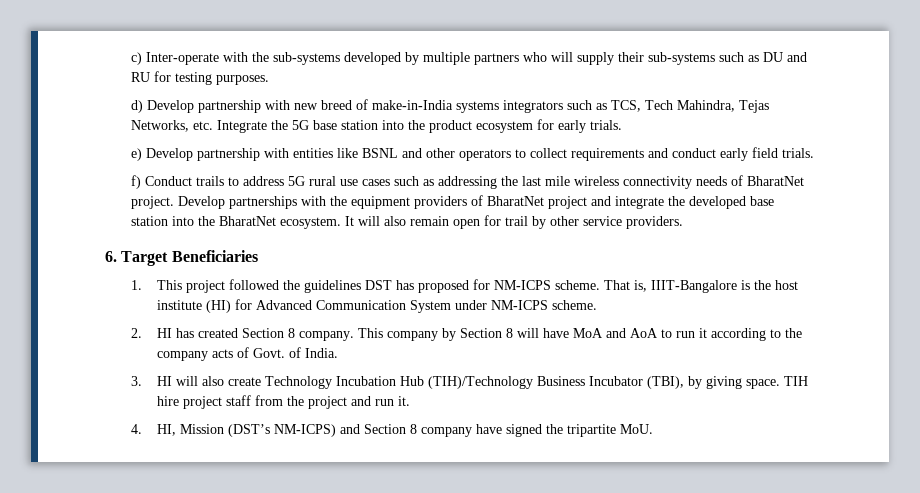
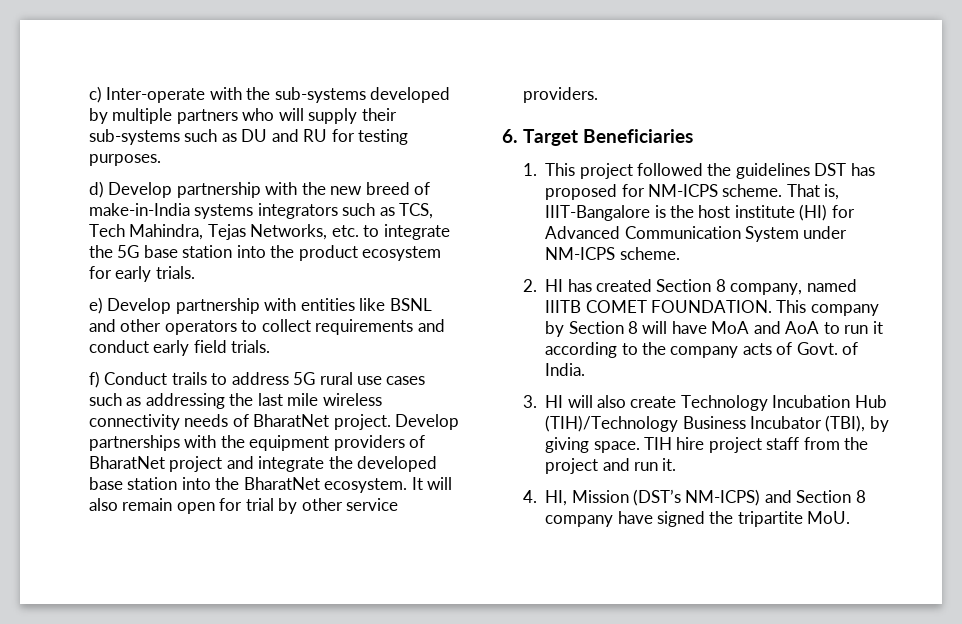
- d) Develop partnership with new breed of make-in-India systems integrators such as TCS, Tech Mahindra, Tejas Networks, etc. Integrate the 5G base station into the product ecosystem for early trials.
+ d) Develop partnership with the new breed of make-in-India systems integrators such as TCS, Tech Mahindra, Tejas Networks, etc. to integrate the 5G base station into the product ecosystem for early trials.
- It will also remain open for trail by other service providers.
+ It will also remain open for trial by other service providers.
- 2. HI has created Section 8 company.
+ 2. HI has created Section 8 company, named IIITB COMET FOUNDATION.

